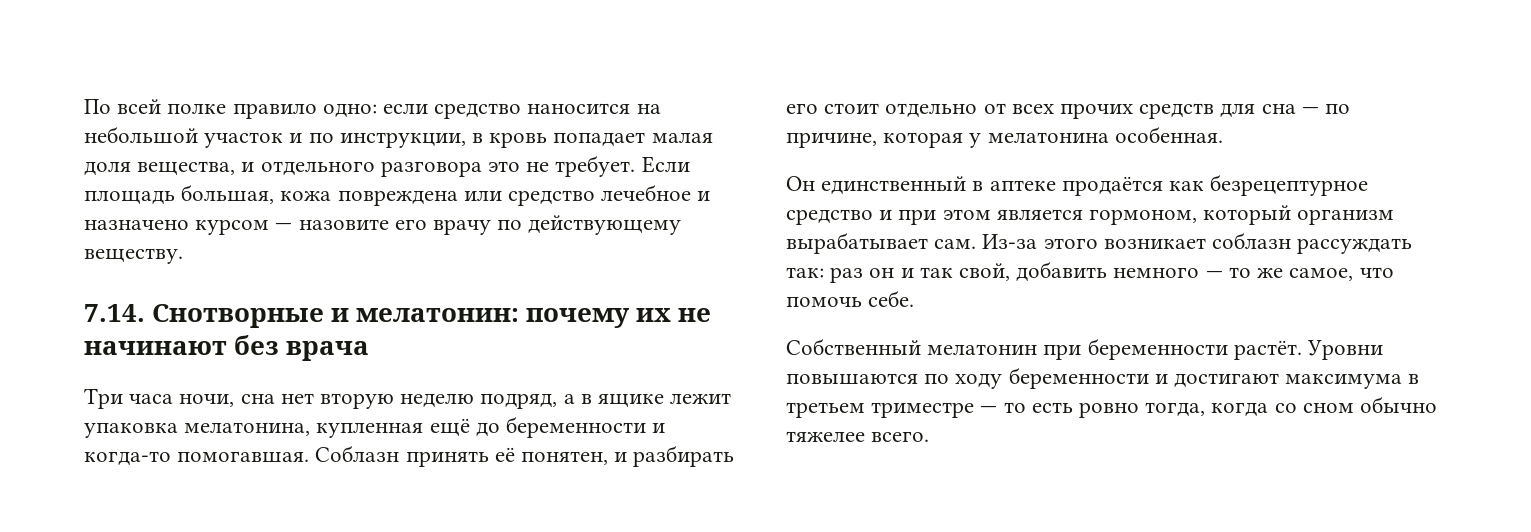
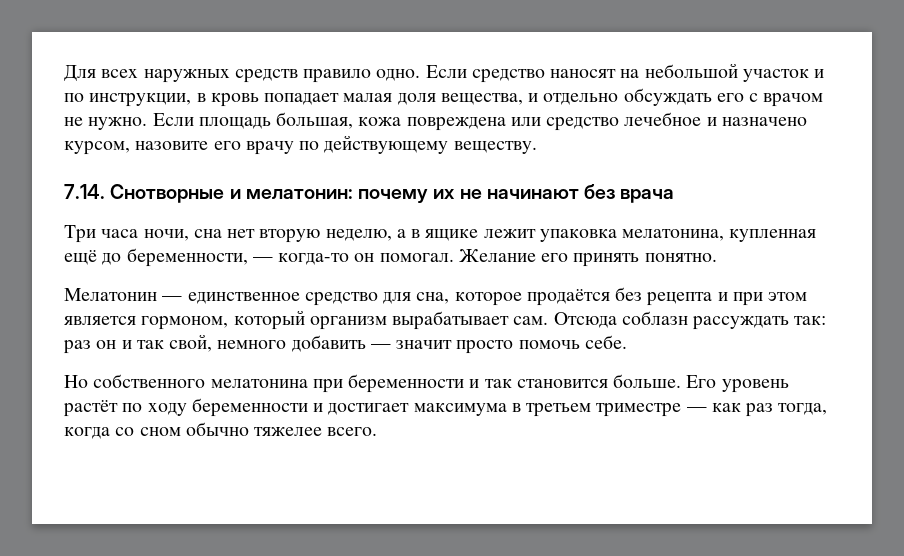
- По всей полке правило одно: если средство наносится на небольшой участок и по инструкции, в кровь попадает малая доля вещества, и отдельного разговора это не требует.
+ Для всех наружных средств правило одно. Если средство наносят на небольшой участок и по инструкции, в кровь попадает малая доля вещества, и отдельно обсуждать его с врачом не нужно.
- Если площадь большая, кожа повреждена или средство лечебное и назначено курсом — назовите его врачу по действующему веществу.
+ Если площадь большая, кожа повреждена или средство лечебное и назначено курсом, назовите его врачу по действующему веществу.
- Три часа ночи, сна нет вторую неделю подряд, а в ящике лежит упаковка мелатонина, купленная ещё до беременности и когда-то помогавшая. Соблазн принять её понятен, и разбирать его стоит отдельно от всех прочих средств для сна — по причине, которая у мелатонина особенная.
- Он единственный в аптеке продаётся как безрецептурное средство и при этом является гормоном, который организм вырабатывает сам.
+ Три часа ночи, сна нет вторую неделю, а в ящике лежит упаковка мелатонина, купленная ещё до беременности, — когда-то он помогал. Желание его принять понятно.
+ Мелатонин — единственное средство для сна, которое продаётся без рецепта и при этом является гормоном, который организм вырабатывает сам.
- Из-за этого возникает соблазн рассуждать так: раз он и так свой, добавить немного — то же самое, что помочь себе.
- Собственный мелатонин при беременности растёт. Уровни повышаются по ходу беременности и достигают максимума в третьем триместре — то есть ровно тогда, когда со сном обычно тяжелее всего.
+ Отсюда соблазн рассуждать так: раз он и так свой, немного добавить — значит просто помочь себе.
+ Но собственного мелатонина при беременности и так становится больше. Его уровень растёт по ходу беременности и достигает максимума в третьем триместре — как раз тогда, когда со сном обычно тяжелее всего.

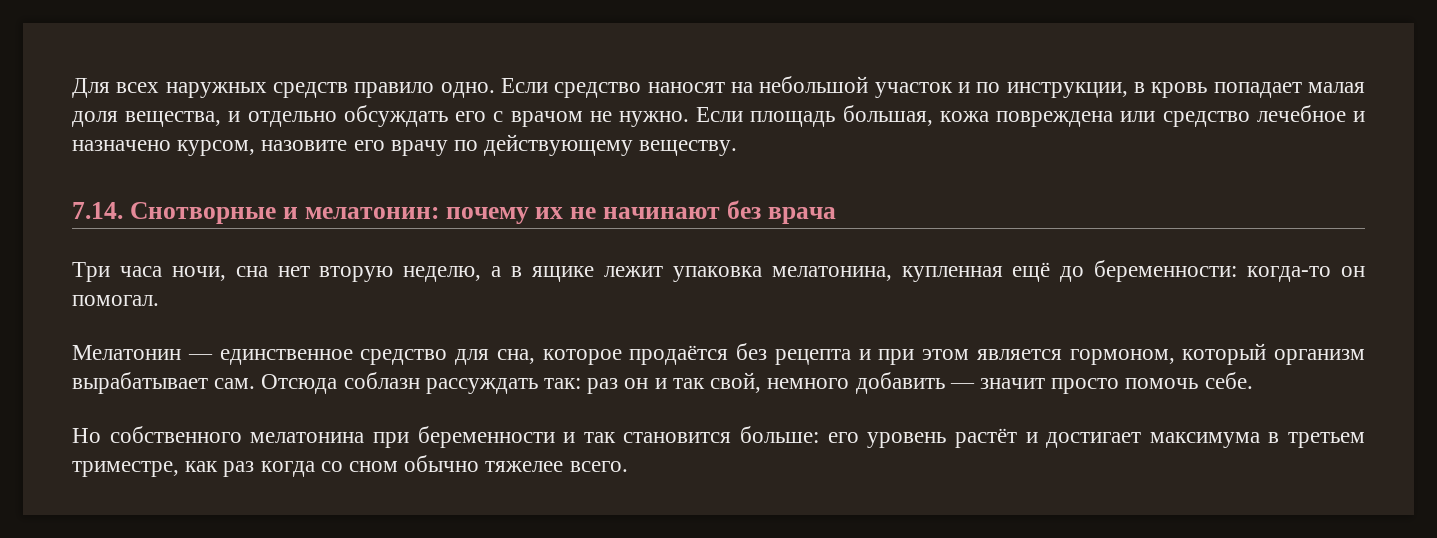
- Три часа ночи, сна нет вторую неделю, а в ящике лежит упаковка мелатонина, купленная ещё до беременности, — когда-то он помогал. Желание его принять понятно.
+ Три часа ночи, сна нет вторую неделю, а в ящике лежит упаковка мелатонина, купленная ещё до беременности: когда-то он помогал.
- Но собственного мелатонина при беременности и так становится больше. Его уровень растёт по ходу беременности и достигает максимума в третьем триместре — как раз тогда, когда со сном обычно тяжелее всего.
+ Но собственного мелатонина при беременности и так становится больше: его уровень растёт и достигает максимума в третьем триместре, как раз когда со сном обычно тяжелее всего.

